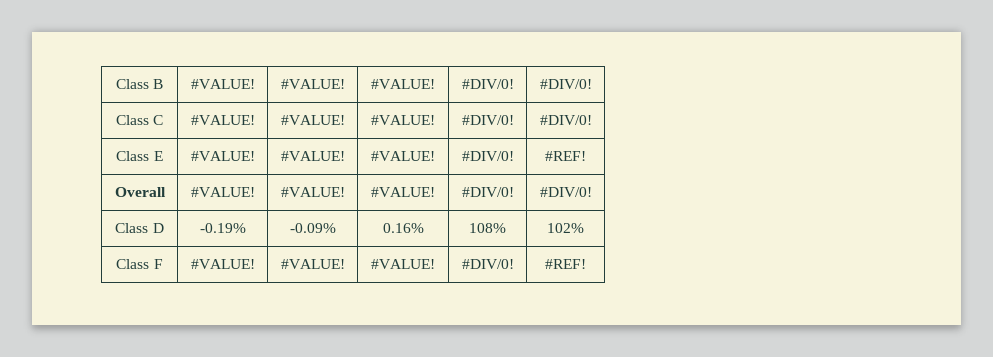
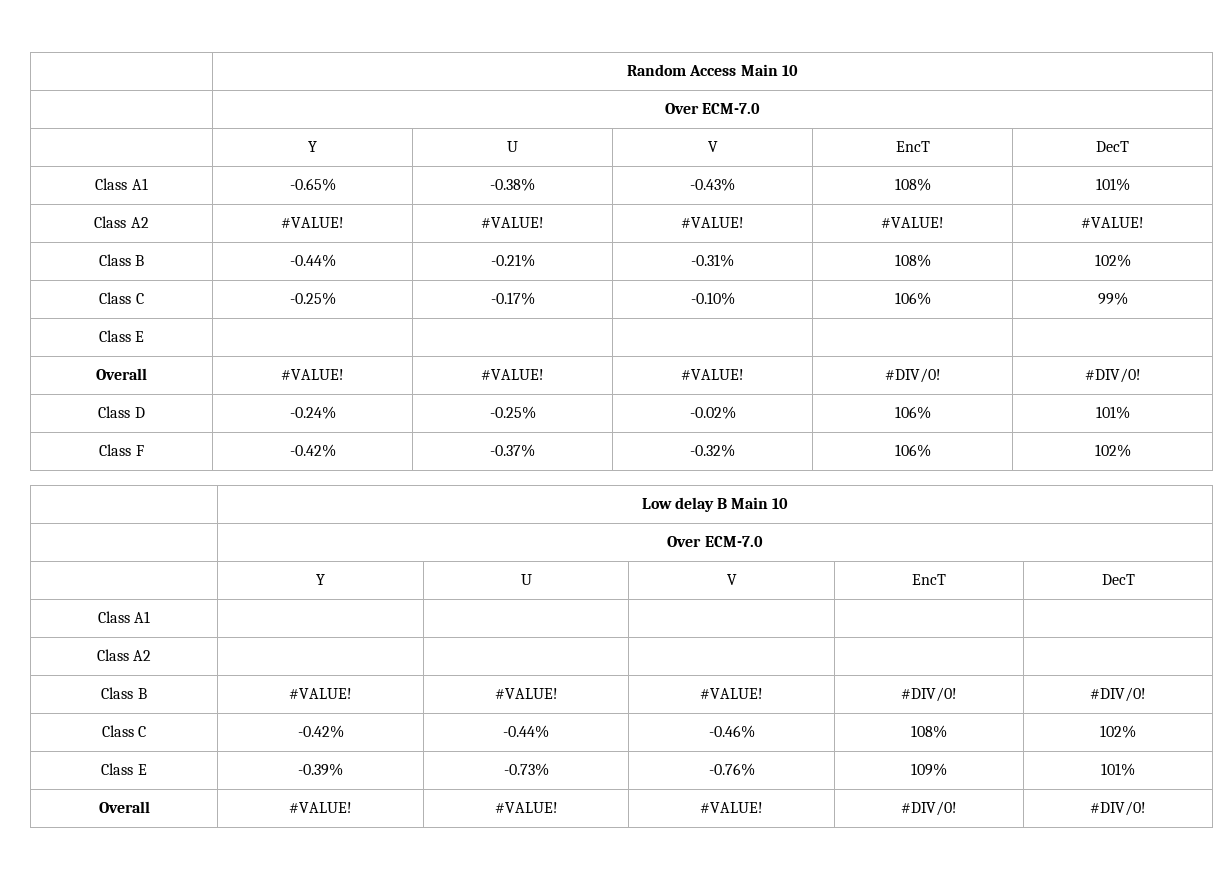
+ | Random Access Main 10
+ | Over ECM-7.0
+ | Y | U | V | EncT | DecT
+ Class A1 | -0.65% | -0.38% | -0.43% | 108% | 101%
+ Class A2 | #VALUE! | #VALUE! | #VALUE! | #VALUE! | #VALUE!
+ Class B | -0.44% | -0.21% | -0.31% | 108% | 102%
+ Class C | -0.25% | -0.17% | -0.10% | 106% | 99%
+ Class E | | | | |
+ Overall | #VALUE! | #VALUE! | #VALUE! | #DIV/0! | #DIV/0!
+ Class D | -0.24% | -0.25% | -0.02% | 106% | 101%
+ Class F | -0.42% | -0.37% | -0.32% | 106% | 102%
+ | Low delay B Main 10
+ | Over ECM-7.0
+ | Y | U | V | EncT | DecT
+ Class A1 | | | | |
+ Class A2 | | | | |
- Class C | #VALUE! | #VALUE! | #VALUE! | #DIV/0! | #DIV/0!
- Class E | #VALUE! | #VALUE! | #VALUE! | #DIV/0! | #REF!
+ Class C | -0.42% | -0.44% | -0.46% | 108% | 102%
+ Class E | -0.39% | -0.73% | -0.76% | 109% | 101%
  Overall | #VALUE! | #VALUE! | #VALUE! | #DIV/0! | #DIV/0!
- Class D | -0.19% | -0.09% | 0.16% | 108% | 102%
- Class F | #VALUE! | #VALUE! | #VALUE! | #DIV/0! | #REF!

